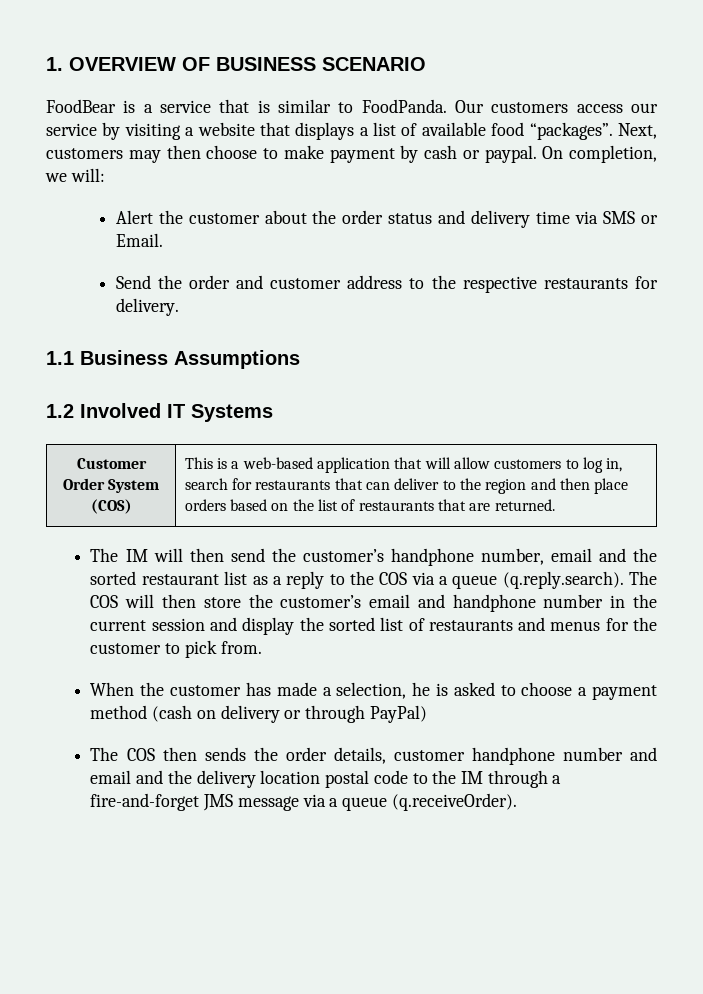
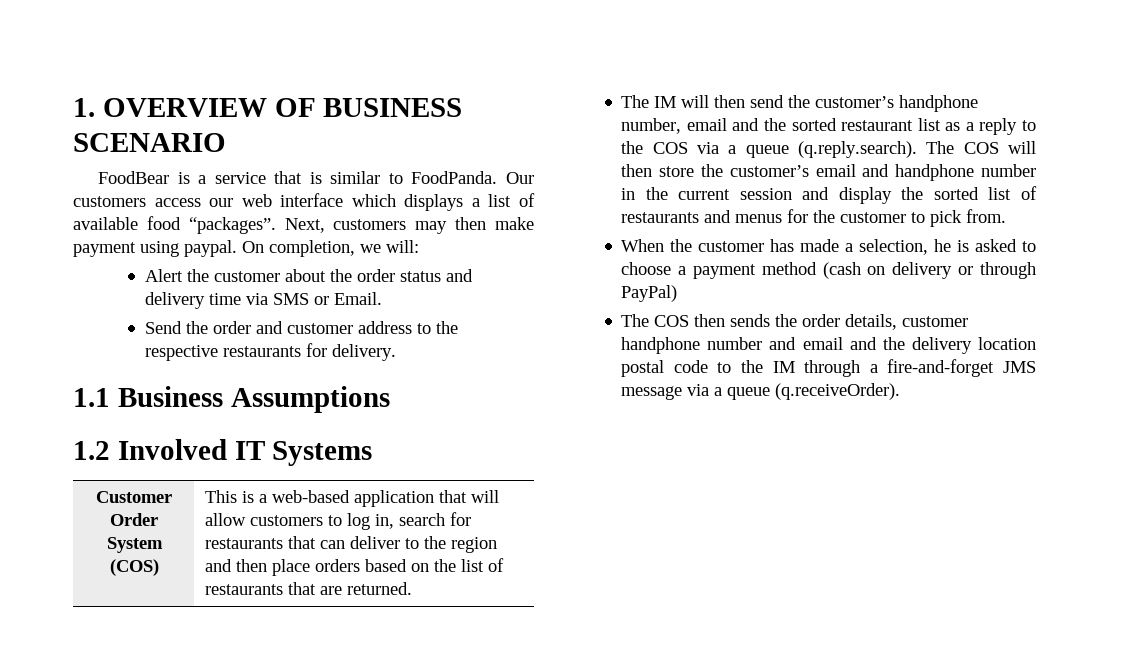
- Our customers access our service by visiting a website that displays a list of available food “packages”.
+ Our customers access our web interface which displays a list of available food “packages”.
- Next, customers may then choose to make payment by cash or paypal.
+ Next, customers may then make payment using paypal.

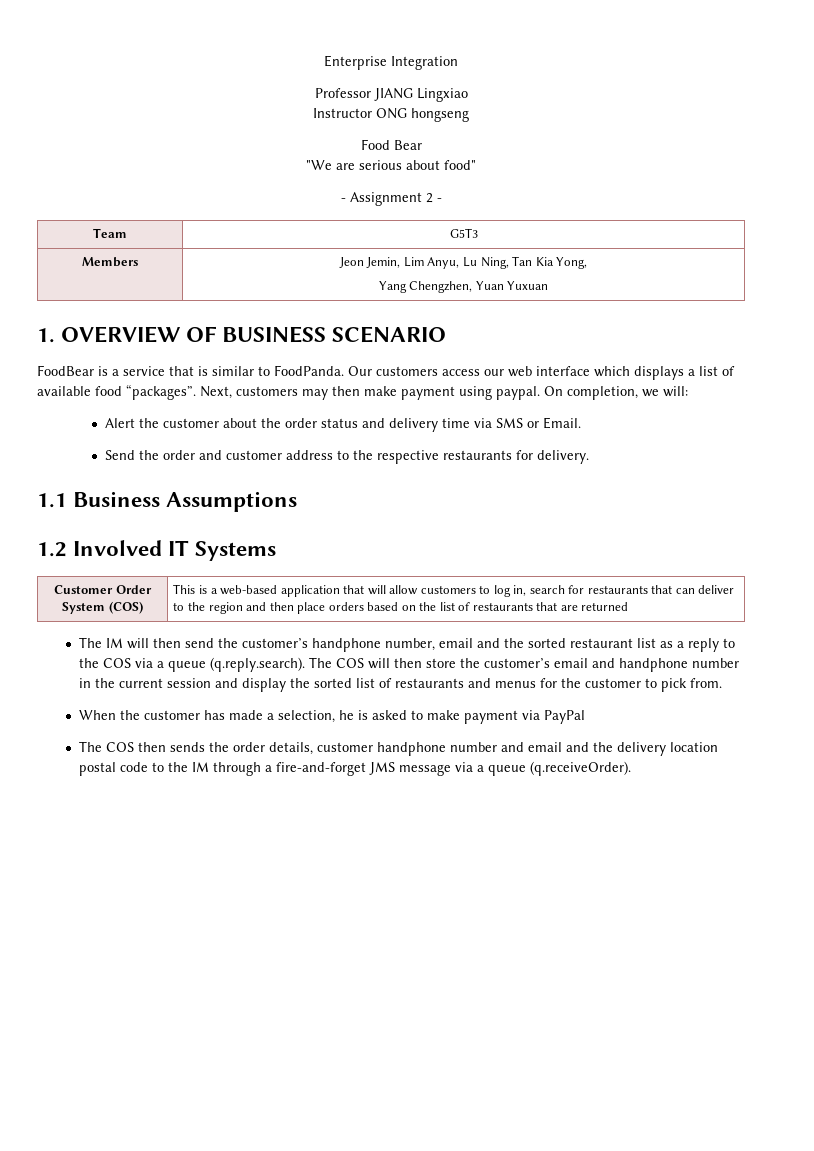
+ Enterprise Integration
+ Professor JIANG Lingxiao
+ Instructor ONG hongseng
+ Food Bear
+ "We are serious about food"
+ - Assignment 2 -
+ Team | G5T3
+ Members | Jeon Jemin, Lim Anyu, Lu Ning, Tan Kia Yong,
+ Yang Chengzhen, Yuan Yuxuan
- Customer Order System (COS) | This is a web-based application that will allow customers to log in, search for restaurants that can deliver to the region and then place orders based on the list of restaurants that are returned.
+ Customer Order System (COS) | This is a web-based application that will allow customers to log in, search for restaurants that can deliver to the region and then place orders based on the list of restaurants that are returned
- When the customer has made a selection, he is asked to choose a payment method (cash on delivery or through PayPal)
+ When the customer has made a selection, he is asked to make payment via PayPal

